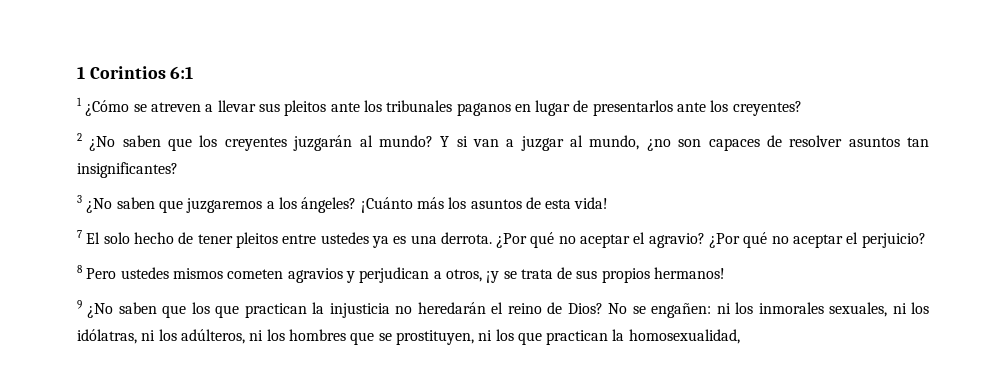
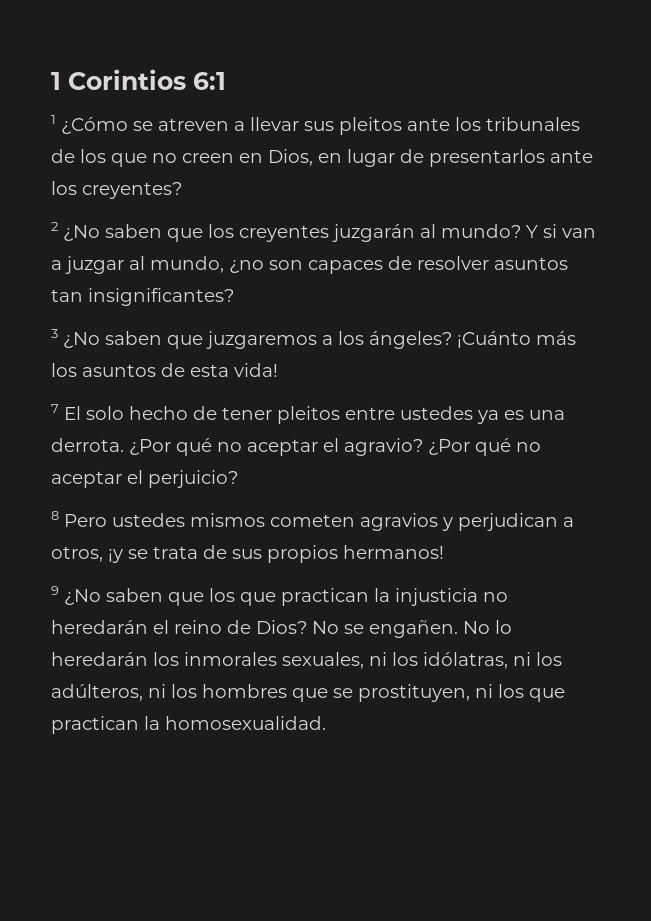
- 1 ¿Cómo se atreven a llevar sus pleitos ante los tribunales paganos en lugar de presentarlos ante los creyentes?
+ 1 ¿Cómo se atreven a llevar sus pleitos ante los tribunales de los que no creen en Dios, en lugar de presentarlos ante los creyentes?
- No se engañen: ni los inmorales sexuales, ni los idólatras, ni los adúlteros, ni los hombres que se prostituyen, ni los que practican la homosexualidad,
+ No se engañen. No lo heredarán los inmorales sexuales, ni los idólatras, ni los adúlteros, ni los hombres que se prostituyen, ni los que practican la homosexualidad.

